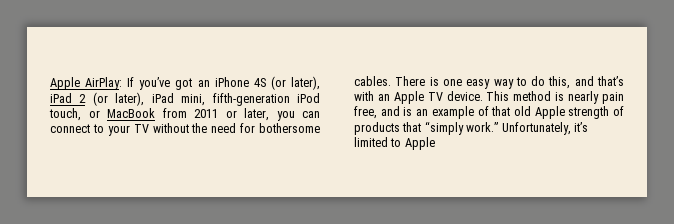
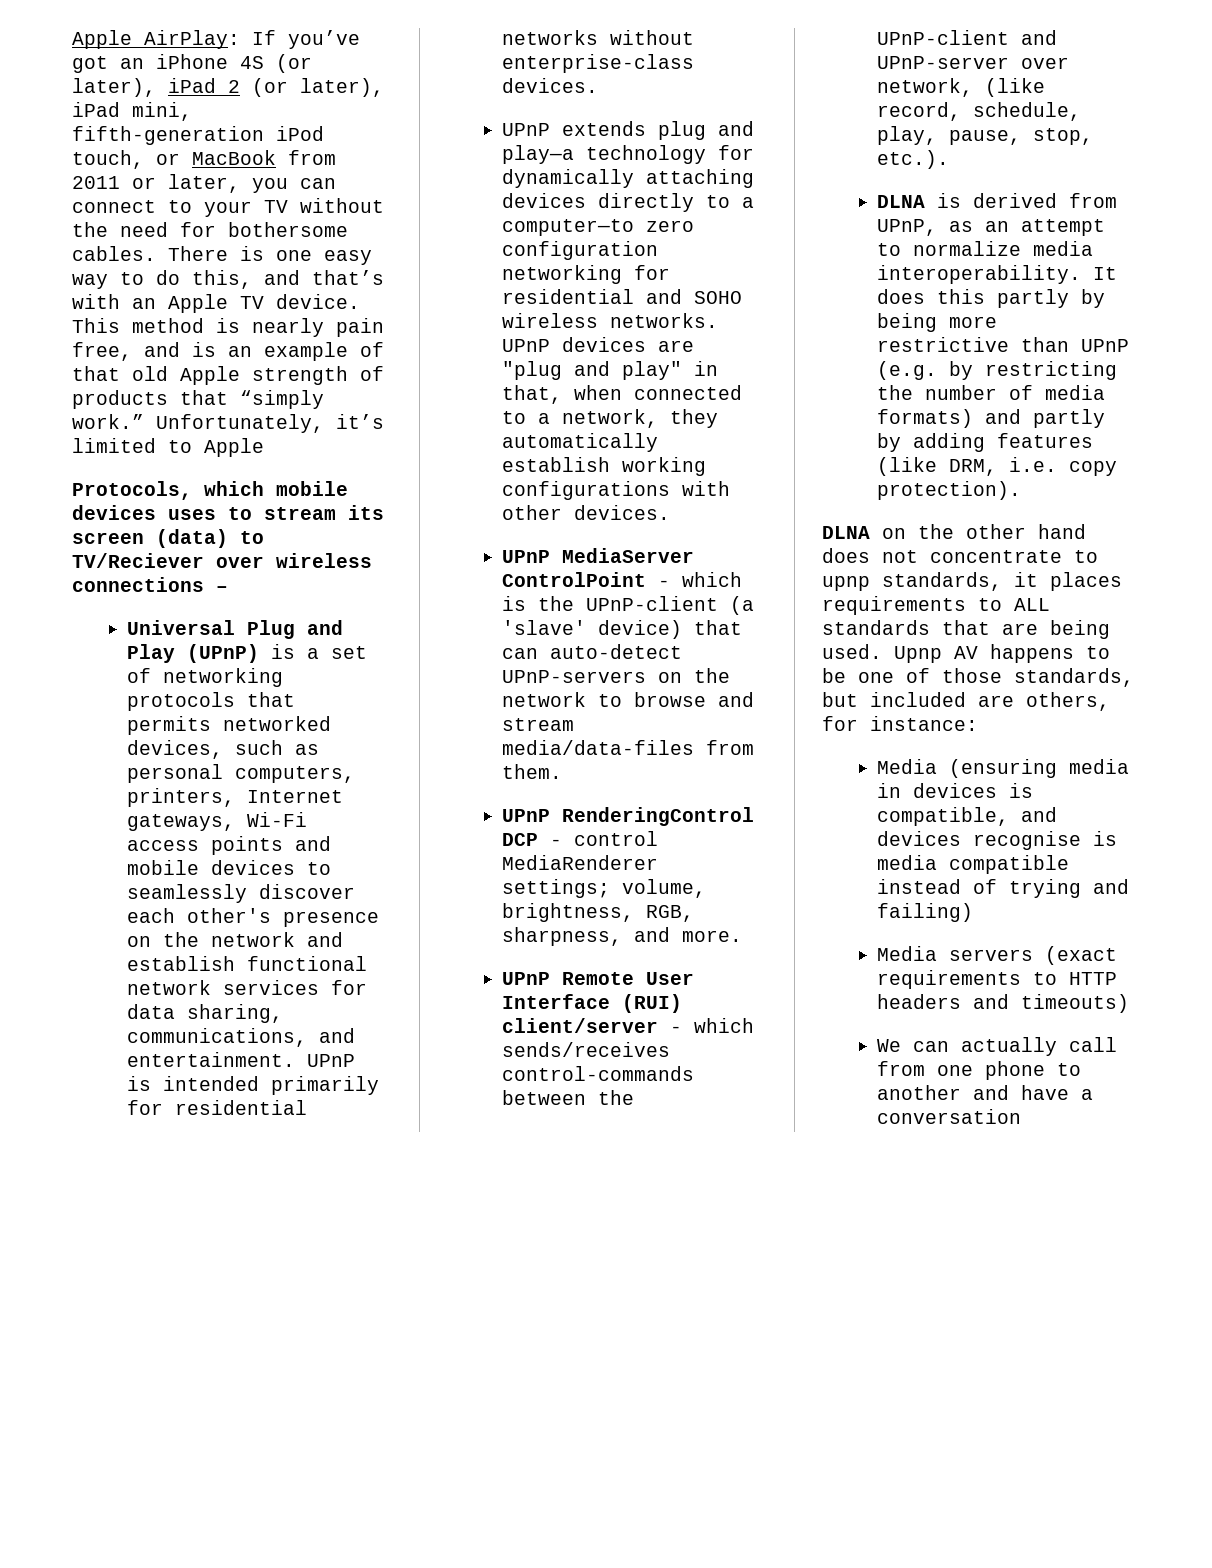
+ Protocols, which mobile devices uses to stream its screen (data) to TV/Reciever over wireless connections –
+ Universal Plug and Play (UPnP) is a set of networking protocols that permits networked devices, such as personal computers, printers, Internet gateways, Wi-Fi access points and mobile devices to seamlessly discover each other's presence on the network and establish functional network services for data sharing, communications, and entertainment. UPnP is intended primarily for residential networks without enterprise-class devices.
+ UPnP extends plug and play—a technology for dynamically attaching devices directly to a computer—to zero configuration networking for residential and SOHO wireless networks. UPnP devices are "plug and play" in that, when connected to a network, they automatically establish working configurations with other devices.
+ UPnP MediaServer ControlPoint - which is the UPnP-client (a 'slave' device) that can auto-detect UPnP-servers on the network to browse and stream media/data-files from them.
+ UPnP RenderingControl DCP - control MediaRenderer settings; volume, brightness, RGB, sharpness, and more.
+ UPnP Remote User Interface (RUI) client/server - which sends/receives control-commands between the UPnP-client and UPnP-server over network, (like record, schedule, play, pause, stop, etc.).
+ DLNA is derived from UPnP, as an attempt to normalize media interoperability. It does this partly by being more restrictive than UPnP (e.g. by restricting the number of media formats) and partly by adding features (like DRM, i.e. copy protection).
+ DLNA on the other hand does not concentrate to upnp standards, it places requirements to ALL standards that are being used. Upnp AV happens to be one of those standards, but included are others, for instance:
+ Media (ensuring media in devices is compatible, and devices recognise is media compatible instead of trying and failing)
+ Media servers (exact requirements to HTTP headers and timeouts)
+ We can actually call from one phone to another and have a conversation

